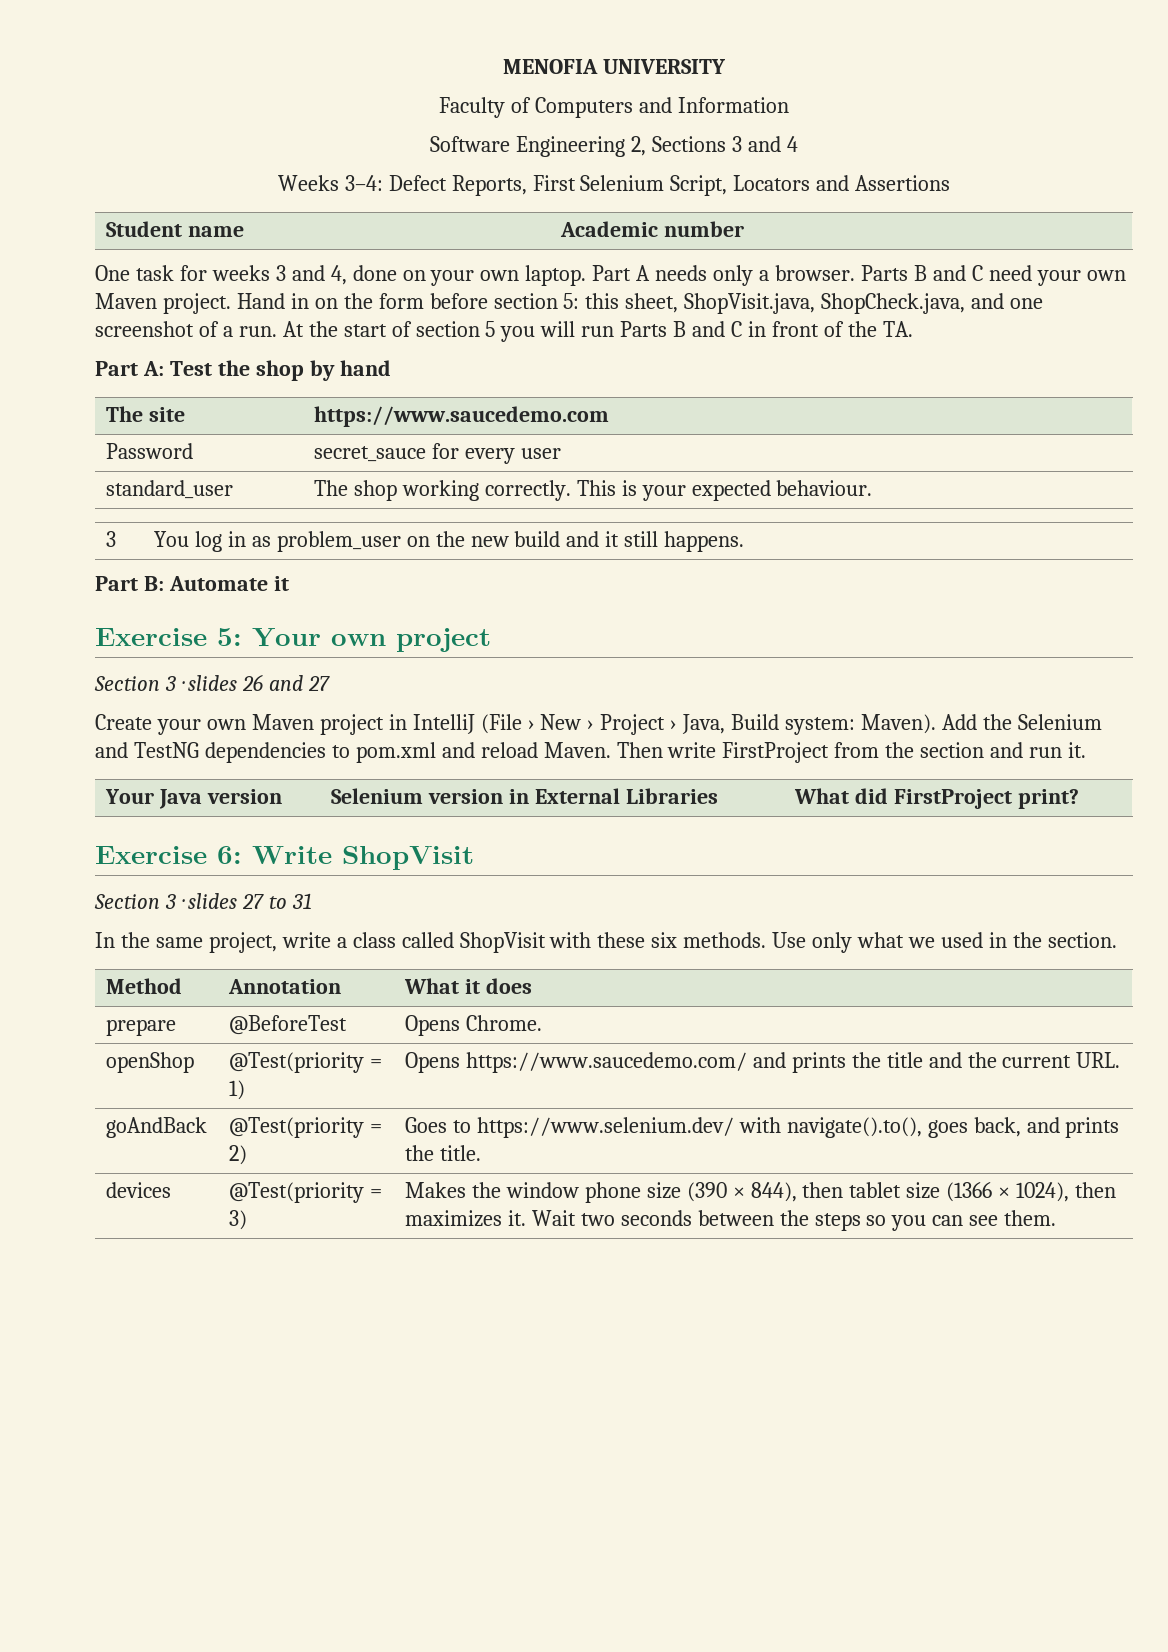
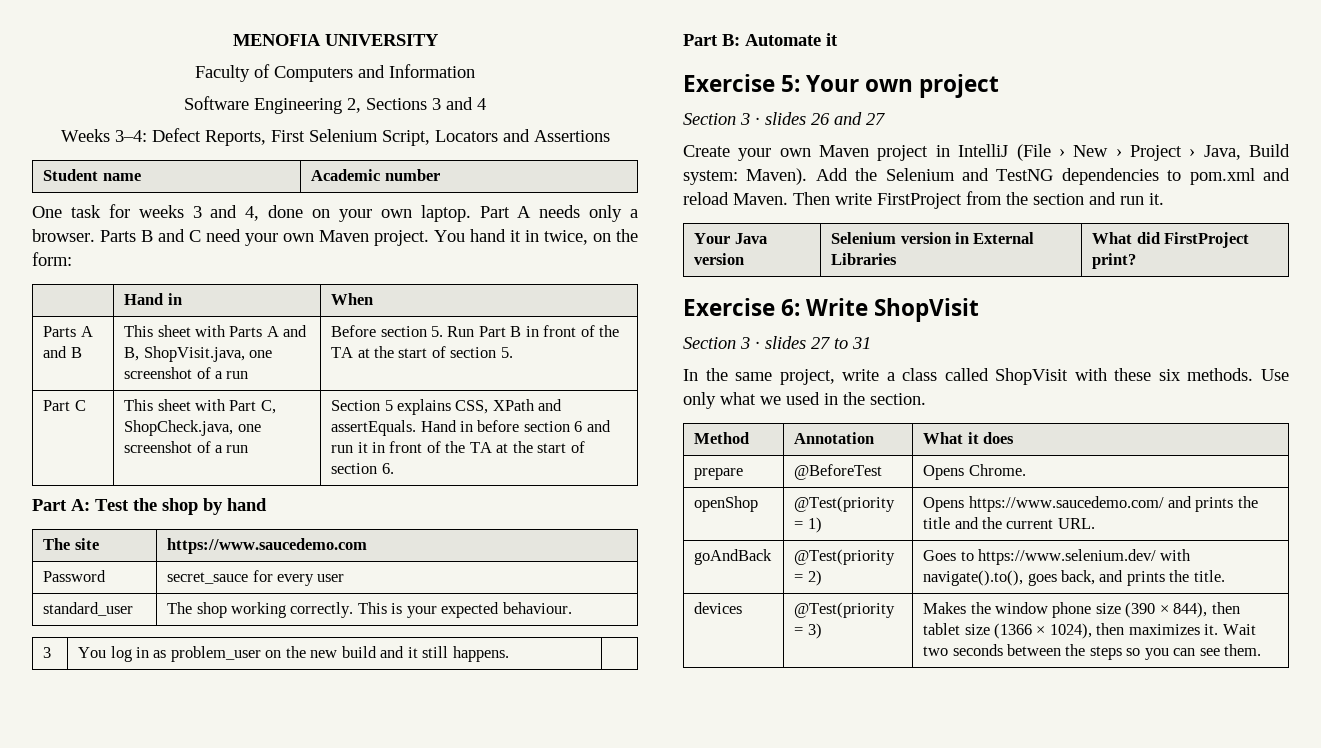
- Hand in on the form before section 5: this sheet, ShopVisit.java, ShopCheck.java, and one screenshot of a run. At the start of section 5 you will run Parts B and C in front of the TA.
+ You hand it in twice, on the form:
+ | Hand in | When
+ Parts A and B | This sheet with Parts A and B, ShopVisit.java, one screenshot of a run | Before section 5. Run Part B in front of the TA at the start of section 5.
+ Part C | This sheet with Part C, ShopCheck.java, one screenshot of a run | Section 5 explains CSS, XPath and assertEquals. Hand in before section 6 and run it in front of the TA at the start of section 6.

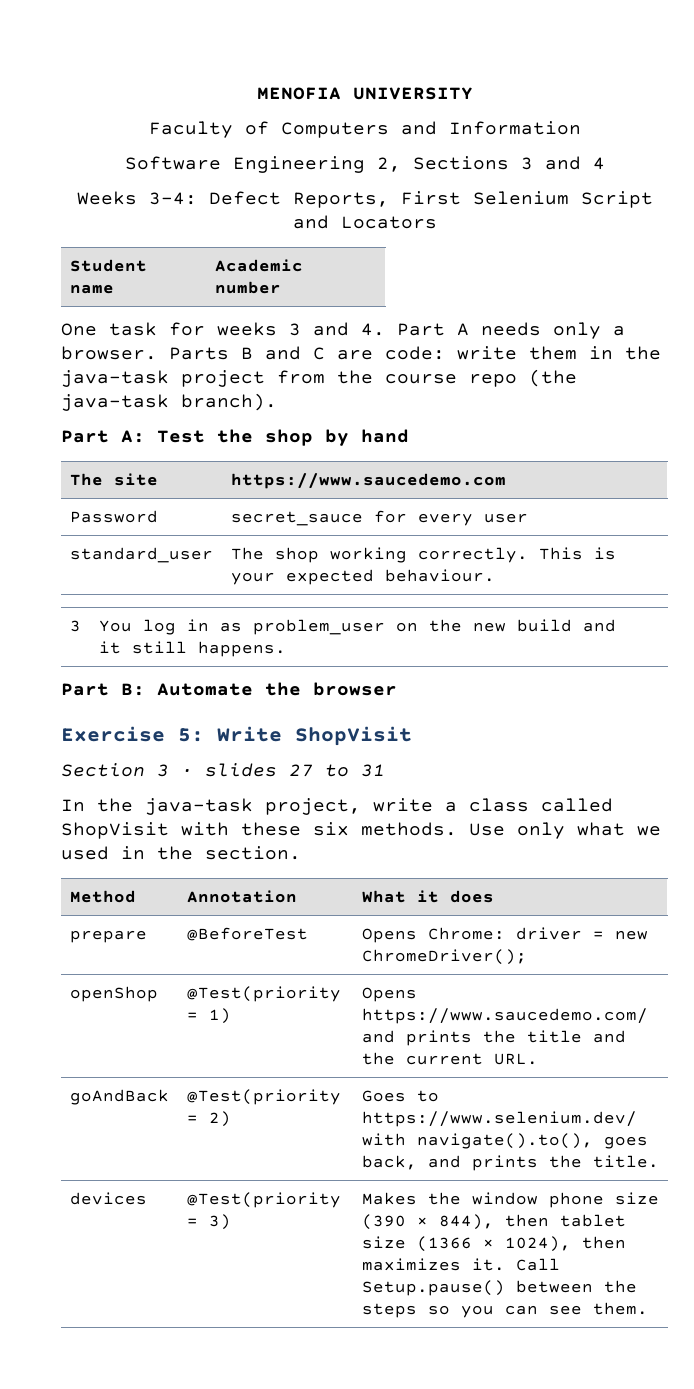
- Weeks 3–4: Defect Reports, First Selenium Script, Locators and Assertions
+ Weeks 3–4: Defect Reports, First Selenium Script and Locators
- One task for weeks 3 and 4, done on your own laptop. Part A needs only a browser.
+ One task for weeks 3 and 4. Part A needs only a browser.
- Parts B and C need your own Maven project. You hand it in twice, on the form:
- | Hand in | When
- Parts A and B | This sheet with Parts A and B, ShopVisit.java, one screenshot of a run | Before section 5. Run Part B in front of the TA at the start of section 5.
- Part C | This sheet with Part C, ShopCheck.java, one screenshot of a run | Section 5 explains CSS, XPath and assertEquals. Hand in before section 6 and run it in front of the TA at the start of section 6.
+ Parts B and C are code: write them in the java-task project from the course repo (the java-task branch).
- Part B: Automate it
+ Part B: Automate the browser
- Exercise 5: Your own project
- Section 3 · slides 26 and 27
- Create your own Maven project in IntelliJ (File › New › Project › Java, Build system: Maven). Add the Selenium and TestNG dependencies to pom.xml and reload Maven. Then write FirstProject from the section and run it.
- Your Java version | Selenium version in External Libraries | What did FirstProject print?
- Exercise 6: Write ShopVisit
+ Exercise 5: Write ShopVisit
- In the same project, write a class called ShopVisit with these six methods.
+ In the java-task project, write a class called ShopVisit with these six methods.
- prepare | @BeforeTest | Opens Chrome.
+ prepare | @BeforeTest | Opens Chrome: driver = new ChromeDriver();
- devices | @Test(priority = 3) | Makes the window phone size (390 × 844), then tablet size (1366 × 1024), then maximizes it. Wait two seconds between the steps so you can see them.
+ devices | @Test(priority = 3) | Makes the window phone size (390 × 844), then tablet size (1366 × 1024), then maximizes it. Call Setup.pause() between the steps so you can see them.

